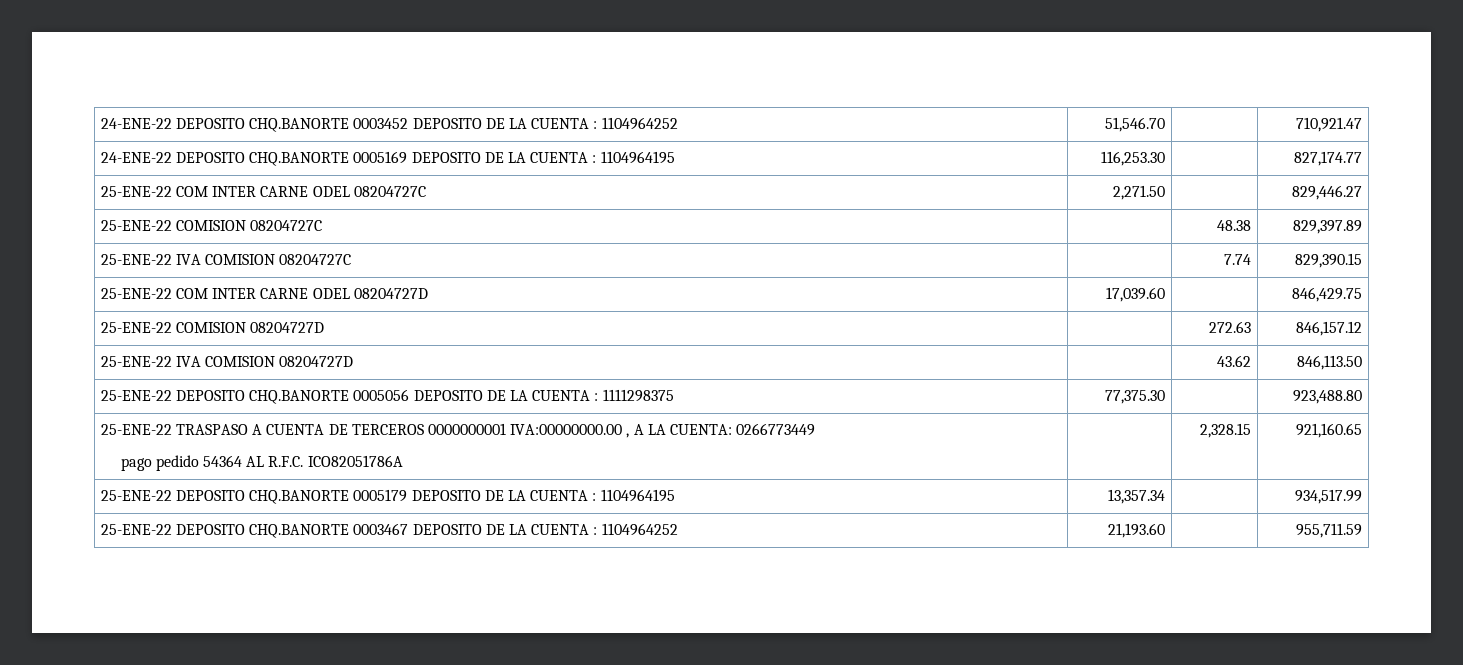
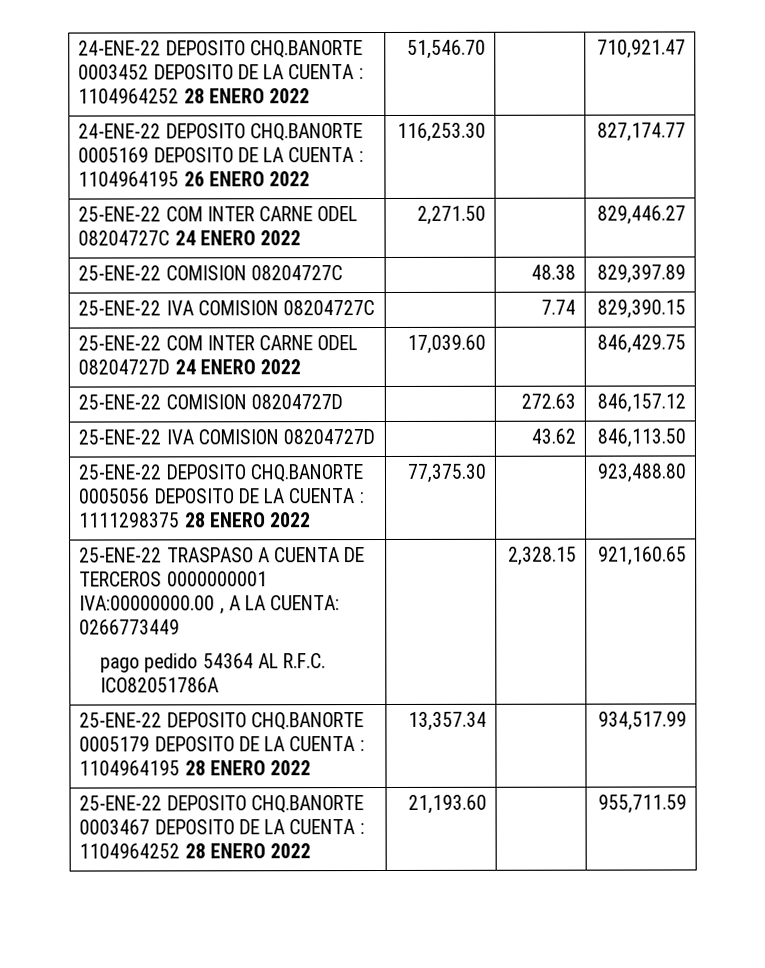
- 24-ENE-22 DEPOSITO CHQ.BANORTE 0003452 DEPOSITO DE LA CUENTA : 1104964252 | 51,546.70 | | 710,921.47
+ 24-ENE-22 DEPOSITO CHQ.BANORTE 0003452 DEPOSITO DE LA CUENTA : 1104964252 28 ENERO 2022 | 51,546.70 | | 710,921.47
- 24-ENE-22 DEPOSITO CHQ.BANORTE 0005169 DEPOSITO DE LA CUENTA : 1104964195 | 116,253.30 | | 827,174.77
+ 24-ENE-22 DEPOSITO CHQ.BANORTE 0005169 DEPOSITO DE LA CUENTA : 1104964195 26 ENERO 2022 | 116,253.30 | | 827,174.77
- 25-ENE-22 COM INTER CARNE ODEL 08204727C | 2,271.50 | | 829,446.27
+ 25-ENE-22 COM INTER CARNE ODEL 08204727C 24 ENERO 2022 | 2,271.50 | | 829,446.27
- 25-ENE-22 COM INTER CARNE ODEL 08204727D | 17,039.60 | | 846,429.75
+ 25-ENE-22 COM INTER CARNE ODEL 08204727D 24 ENERO 2022 | 17,039.60 | | 846,429.75
- 25-ENE-22 DEPOSITO CHQ.BANORTE 0005056 DEPOSITO DE LA CUENTA : 1111298375 | 77,375.30 | | 923,488.80
+ 25-ENE-22 DEPOSITO CHQ.BANORTE 0005056 DEPOSITO DE LA CUENTA : 1111298375 28 ENERO 2022 | 77,375.30 | | 923,488.80
- 25-ENE-22 DEPOSITO CHQ.BANORTE 0005179 DEPOSITO DE LA CUENTA : 1104964195 | 13,357.34 | | 934,517.99
+ 25-ENE-22 DEPOSITO CHQ.BANORTE 0005179 DEPOSITO DE LA CUENTA : 1104964195 28 ENERO 2022 | 13,357.34 | | 934,517.99
- 25-ENE-22 DEPOSITO CHQ.BANORTE 0003467 DEPOSITO DE LA CUENTA : 1104964252 | 21,193.60 | | 955,711.59
+ 25-ENE-22 DEPOSITO CHQ.BANORTE 0003467 DEPOSITO DE LA CUENTA : 1104964252 28 ENERO 2022 | 21,193.60 | | 955,711.59

